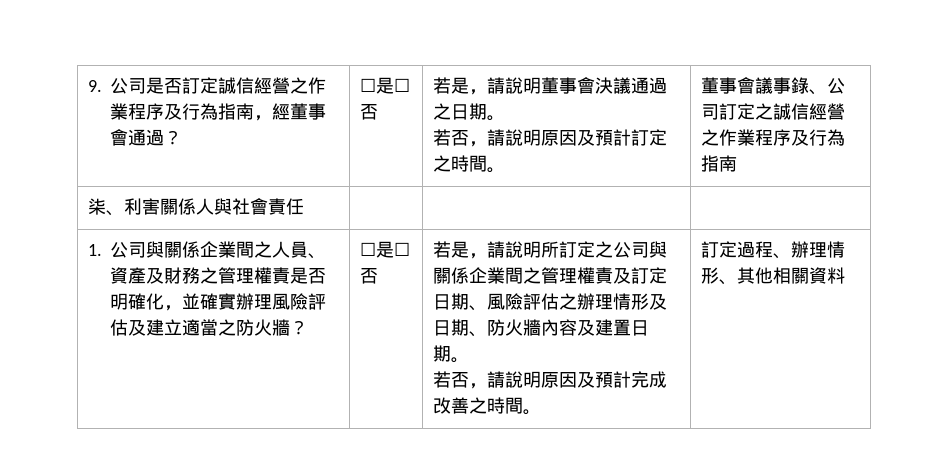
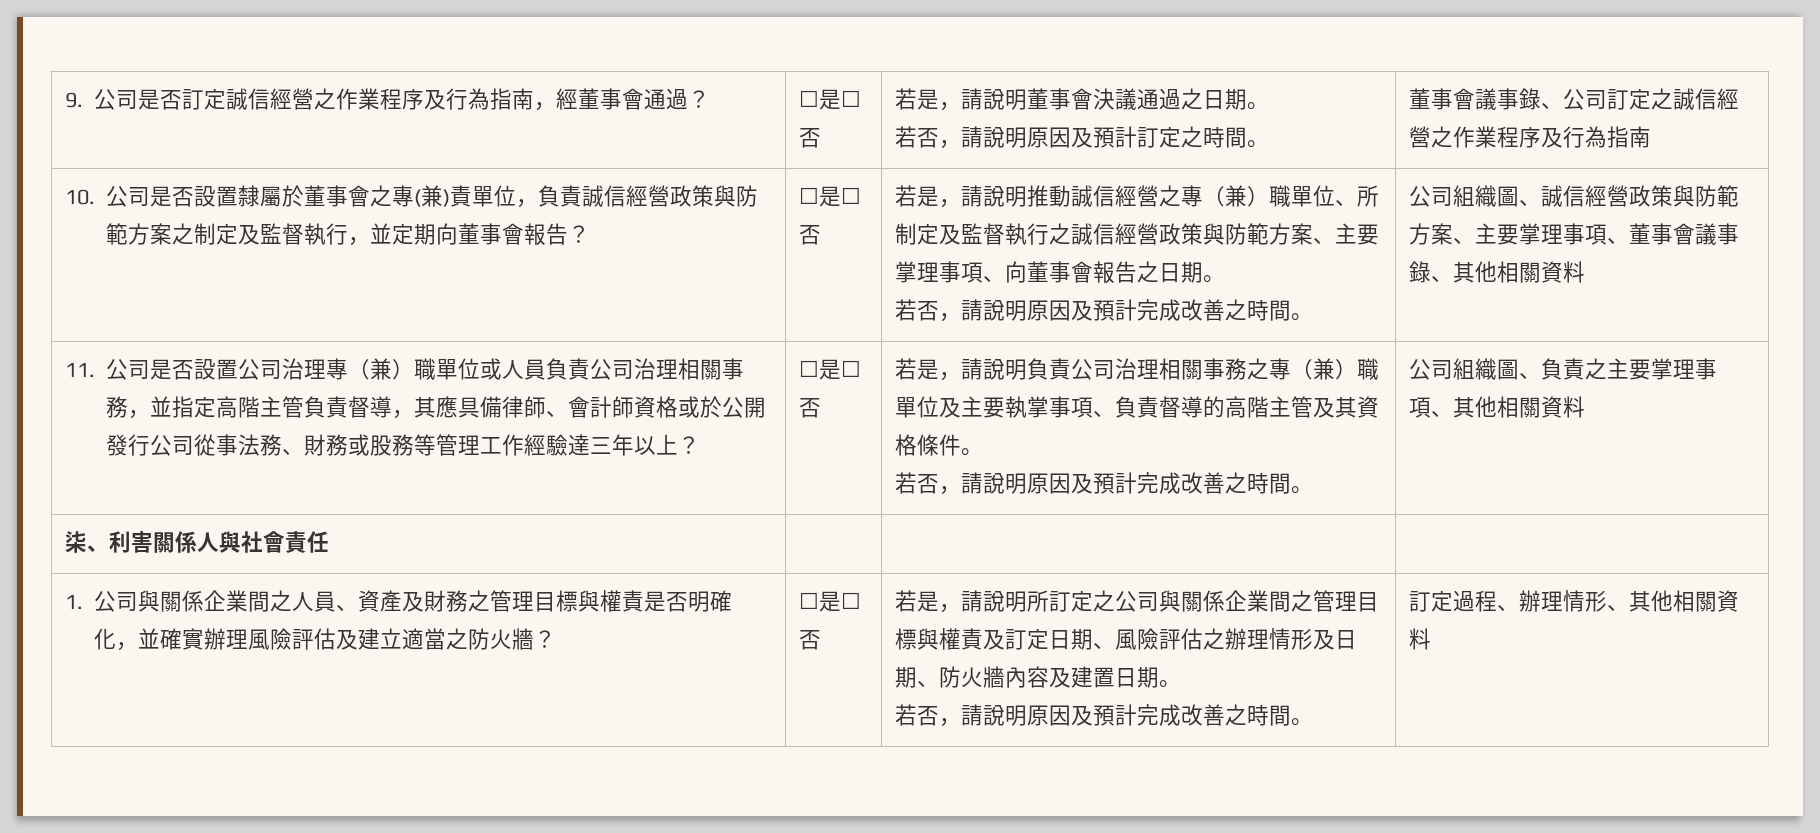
+ 10.公司是否設置隸屬於董事會之專(兼)責單位，負責誠信經營政策與防範方案之制定及監督執行，並定期向董事會報告？ | ☐是☐否 | 若是，請說明推動誠信經營之專（兼）職單位、所制定及監督執行之誠信經營政策與防範方案、主要掌理事項、向董事會報告之日期。
+ 若否，請說明原因及預計完成改善之時間。 | 公司組織圖、誠信經營政策與防範方案、主要掌理事項、董事會議事錄、其他相關資料
+ 11.公司是否設置公司治理專（兼）職單位或人員負責公司治理相關事務，並指定高階主管負責督導，其應具備律師、會計師資格或於公開發行公司從事法務、財務或股務等管理工作經驗達三年以上？ | ☐是☐否 | 若是，請說明負責公司治理相關事務之專（兼）職單位及主要執掌事項、負責督導的高階主管及其資格條件。
+ 若否，請說明原因及預計完成改善之時間。 | 公司組織圖、負責之主要掌理事項、其他相關資料
- 1.公司與關係企業間之人員、資產及財務之管理權責是否明確化，並確實辦理風險評估及建立適當之防火牆？
+ 1.公司與關係企業間之人員、資產及財務之管理目標與權責是否明確化，並確實辦理風險評估及建立適當之防火牆？
- 若是，請說明所訂定之公司與關係企業間之管理權責及訂定日期、風險評估之辦理情形及日期、防火牆內容及建置日期。
+ 若是，請說明所訂定之公司與關係企業間之管理目標與權責及訂定日期、風險評估之辦理情形及日期、防火牆內容及建置日期。

